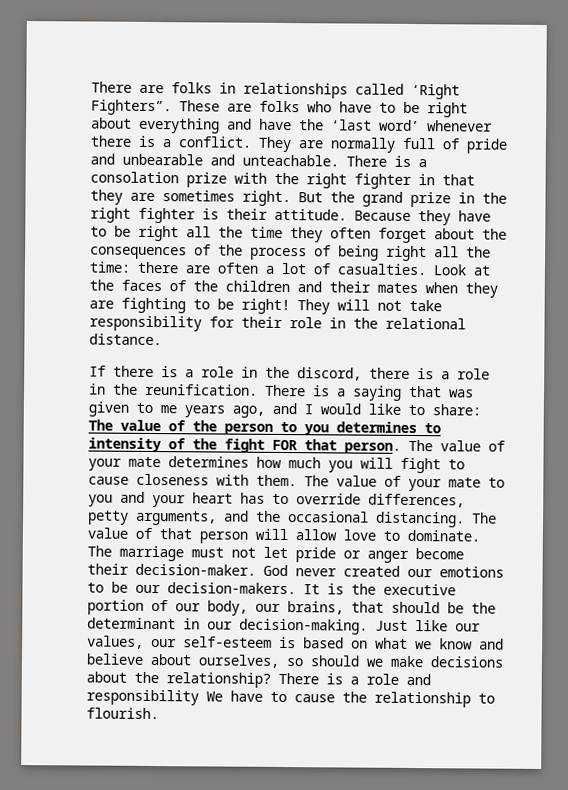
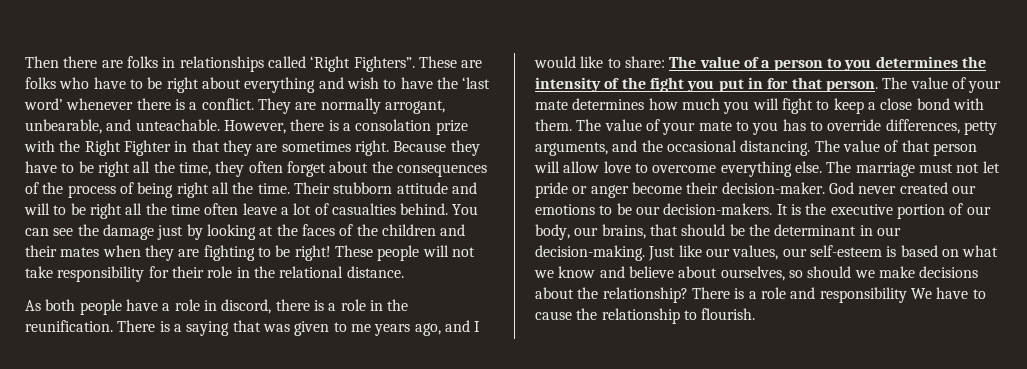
- There are folks in relationships called ‘Right Fighters”.
+ Then there are folks in relationships called ‘Right Fighters”.
- These are folks who have to be right about everything and have the ‘last word’ whenever there is a conflict.
+ These are folks who have to be right about everything and wish to have the ‘last word’ whenever there is a conflict.
- They are normally full of pride and unbearable and unteachable. There is a consolation prize with the right fighter in that they are sometimes right.
+ They are normally arrogant, unbearable, and unteachable. However, there is a consolation prize with the Right Fighter in that they are sometimes right.
- But the grand prize in the right fighter is their attitude.
- Because they have to be right all the time they often forget about the consequences of the process of being right all the time: there are often a lot of casualties. Look at the faces of the children and their mates when they are fighting to be right!
+ Because they have to be right all the time, they often forget about the consequences of the process of being right all the time. Their stubborn attitude and will to be right all the time often leave a lot of casualties behind. You can see the damage just by looking at the faces of the children and their mates when they are fighting to be right!
- They will not take responsibility for their role in the relational distance.
+ These people will not take responsibility for their role in the relational distance.
- If there is a role in the discord, there is a role in the reunification.
+ As both people have a role in discord, there is a role in the reunification.
- There is a saying that was given to me years ago, and I would like to share: The value of the person to you determines to intensity of the fight FOR that person.
+ There is a saying that was given to me years ago, and I would like to share: The value of a person to you determines the intensity of the fight you put in for that person.
- The value of your mate determines how much you will fight to cause closeness with them.
+ The value of your mate determines how much you will fight to keep a close bond with them.
- The value of your mate to you and your heart has to override differences, petty arguments, and the occasional distancing.
+ The value of your mate to you has to override differences, petty arguments, and the occasional distancing.
- The value of that person will allow love to dominate.
+ The value of that person will allow love to overcome everything else.

